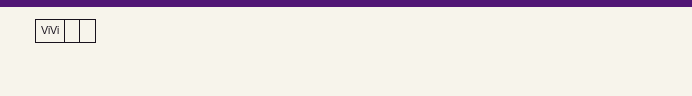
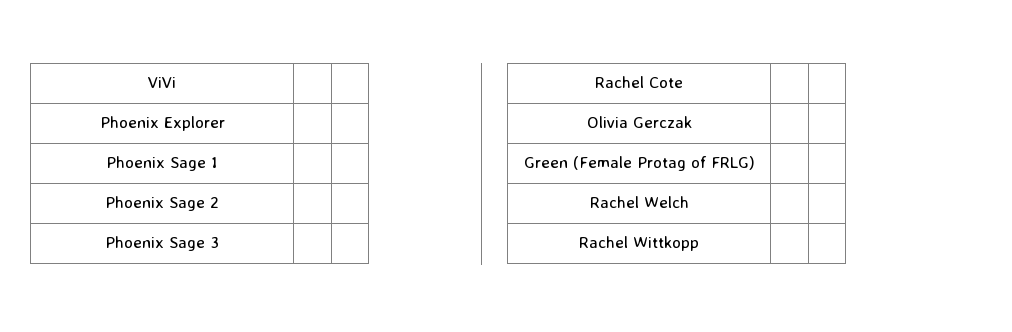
+ Phoenix Explorer | |
+ Phoenix Sage 1 | |
+ Phoenix Sage 2 | |
+ Phoenix Sage 3 | |
+ Rachel Cote | |
+ Olivia Gerczak | |
+ Green (Female Protag of FRLG) | |
+ Rachel Welch | |
+ Rachel Wittkopp | |

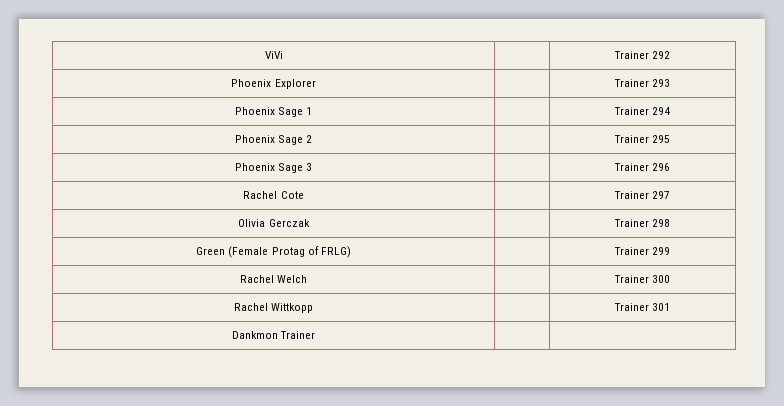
- ViVi | |
+ ViVi | | Trainer 292
- Phoenix Explorer | |
+ Phoenix Explorer | | Trainer 293
- Phoenix Sage 1 | |
+ Phoenix Sage 1 | | Trainer 294
- Phoenix Sage 2 | |
+ Phoenix Sage 2 | | Trainer 295
- Phoenix Sage 3 | |
+ Phoenix Sage 3 | | Trainer 296
- Rachel Cote | |
+ Rachel Cote | | Trainer 297
- Olivia Gerczak | |
+ Olivia Gerczak | | Trainer 298
- Green (Female Protag of FRLG) | |
+ Green (Female Protag of FRLG) | | Trainer 299
- Rachel Welch | |
+ Rachel Welch | | Trainer 300
- Rachel Wittkopp | |
+ Rachel Wittkopp | | Trainer 301
+ Dankmon Trainer | |

